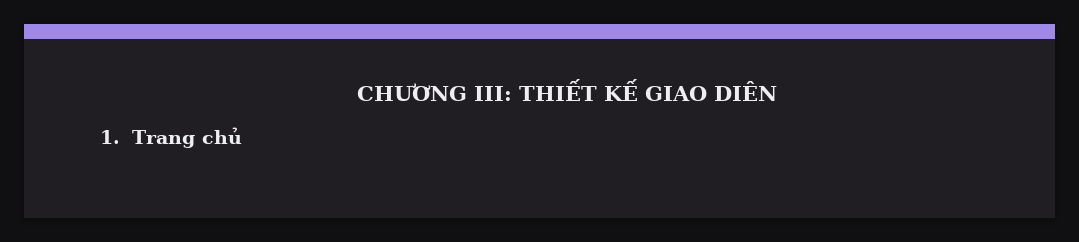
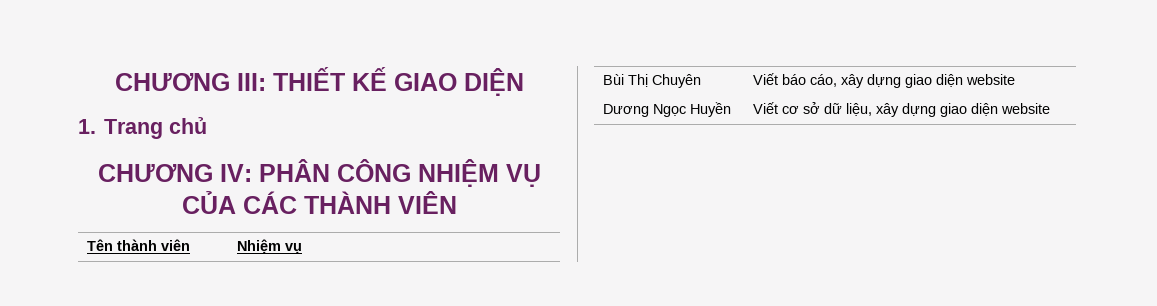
- CHƯƠNG III: THIẾT KẾ GIAO DIÊN
+ CHƯƠNG III: THIẾT KẾ GIAO DIỆN
+ CHƯƠNG IV: PHÂN CÔNG NHIỆM VỤ CỦA CÁC THÀNH VIÊN
+ Tên thành viên | Nhiệm vụ
+ Bùi Thị Chuyên | Viết báo cáo, xây dựng giao diện website
+ Dương Ngọc Huyền | Viết cơ sở dữ liệu, xây dựng giao diện website

